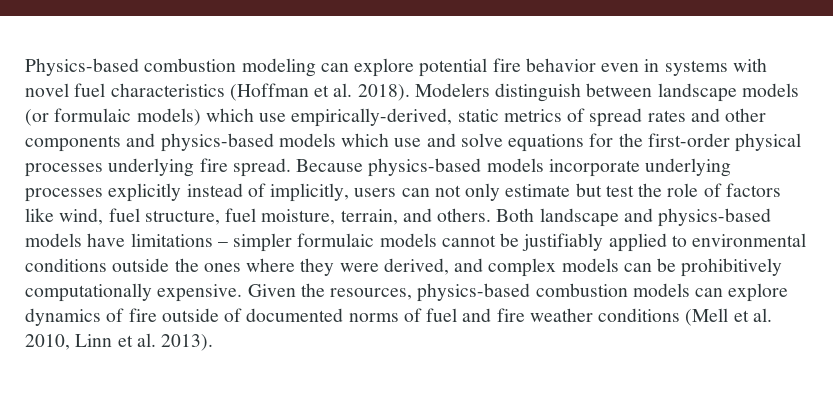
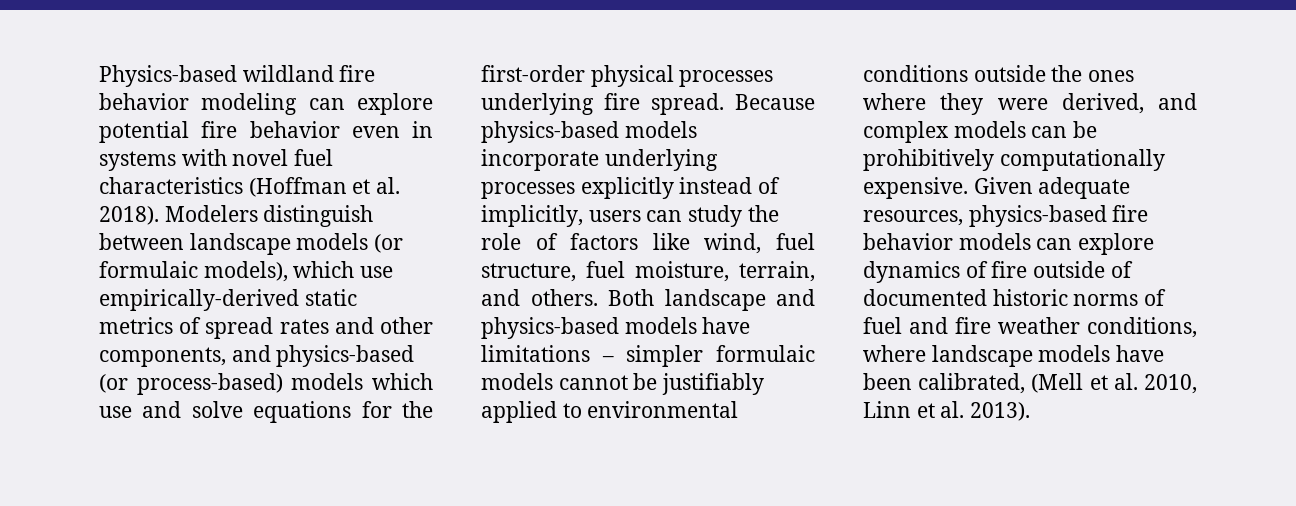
- Physics-based combustion modeling can explore potential fire behavior even in systems with novel fuel characteristics (Hoffman et al. 2018).
+ Physics-based wildland fire behavior modeling can explore potential fire behavior even in systems with novel fuel characteristics (Hoffman et al. 2018).
- Modelers distinguish between landscape models (or formulaic models) which use empirically-derived, static metrics of spread rates and other components and physics-based models which use and solve equations for the first-order physical processes underlying fire spread.
+ Modelers distinguish between landscape models (or formulaic models), which use empirically-derived static metrics of spread rates and other components, and physics-based (or process-based) models which use and solve equations for the first-order physical processes underlying fire spread.
- Because physics-based models incorporate underlying processes explicitly instead of implicitly, users can not only estimate but test the role of factors like wind, fuel structure, fuel moisture, terrain, and others.
+ Because physics-based models incorporate underlying processes explicitly instead of implicitly, users can study the role of factors like wind, fuel structure, fuel moisture, terrain, and others.
- Given the resources, physics-based combustion models can explore dynamics of fire outside of documented norms of fuel and fire weather conditions (Mell et al. 2010, Linn et al. 2013).
+ Given adequate resources, physics-based fire behavior models can explore dynamics of fire outside of documented historic norms of fuel and fire weather conditions, where landscape models have been calibrated, (Mell et al. 2010, Linn et al. 2013).

